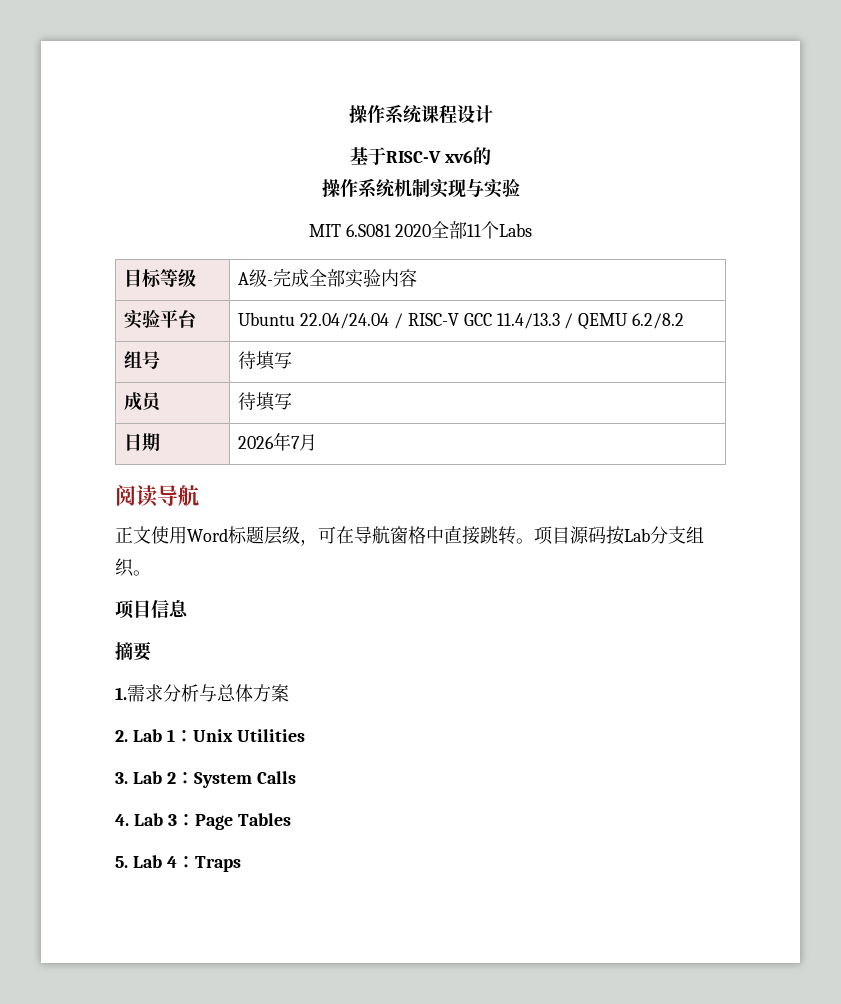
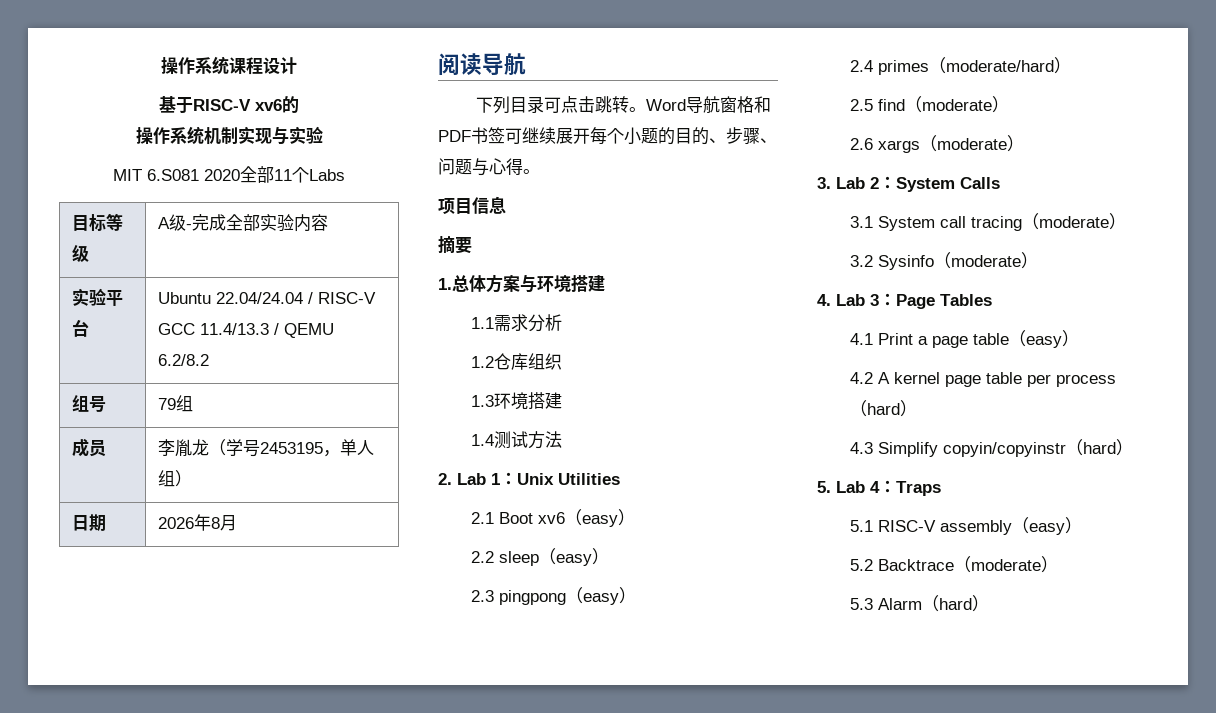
- 组号 | 待填写
+ 组号 | 79组
- 成员 | 待填写
+ 成员 | 李胤龙（学号2453195，单人组）
- 日期 | 2026年7月
+ 日期 | 2026年8月
- 正文使用Word标题层级，可在导航窗格中直接跳转。项目源码按Lab分支组织。
+ 下列目录可点击跳转。Word导航窗格和PDF书签可继续展开每个小题的目的、步骤、问题与心得。
- 1.需求分析与总体方案
+ 1.总体方案与环境搭建
+ 1.1需求分析
+ 1.2仓库组织
+ 1.3环境搭建
+ 1.4测试方法
+ 2.1 Boot xv6（easy）
+ 2.2 sleep（easy）
+ 2.3 pingpong（easy）
+ 2.4 primes（moderate/hard）
+ 2.5 find（moderate）
+ 2.6 xargs（moderate）
+ 3.1 System call tracing（moderate）
+ 3.2 Sysinfo（moderate）
+ 4.1 Print a page table（easy）
+ 4.2 A kernel page table per process（hard）
+ 4.3 Simplify copyin/copyinstr（hard）
+ 5.1 RISC-V assembly（easy）
+ 5.2 Backtrace（moderate）
+ 5.3 Alarm（hard）

